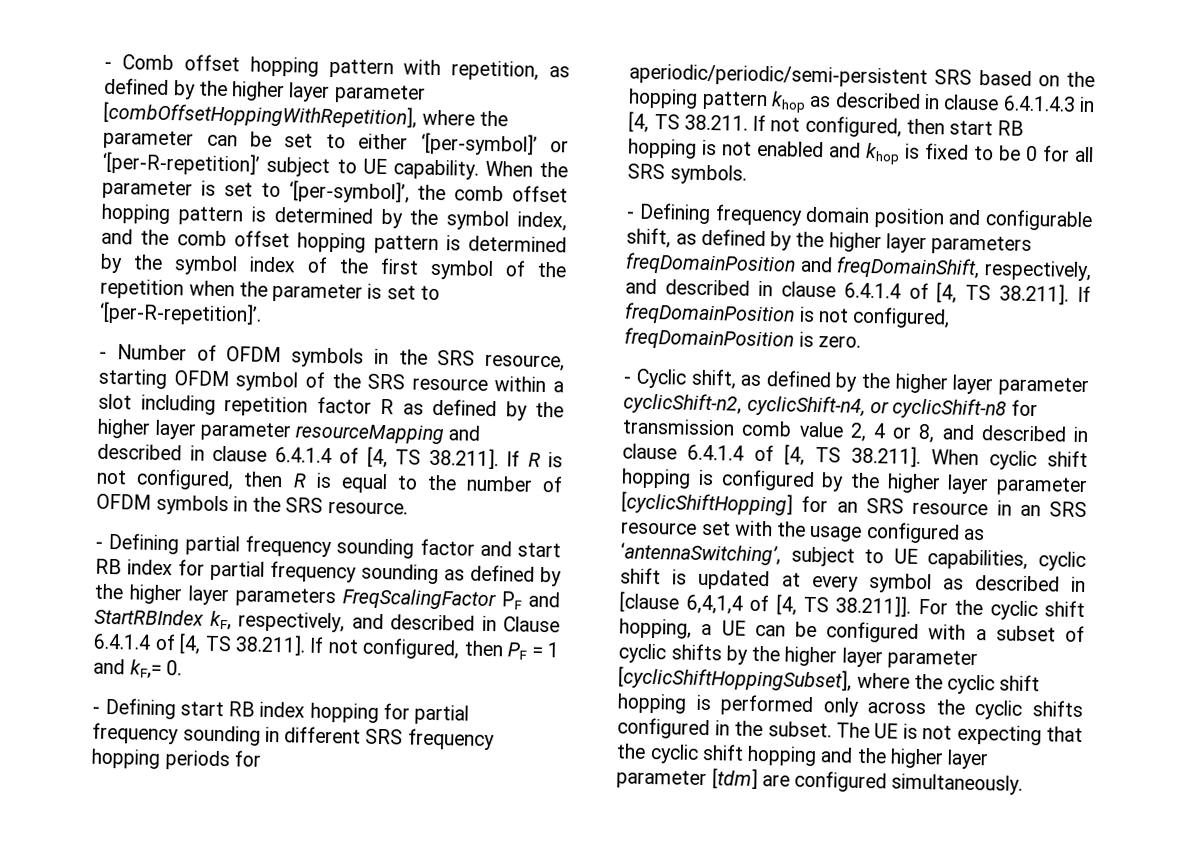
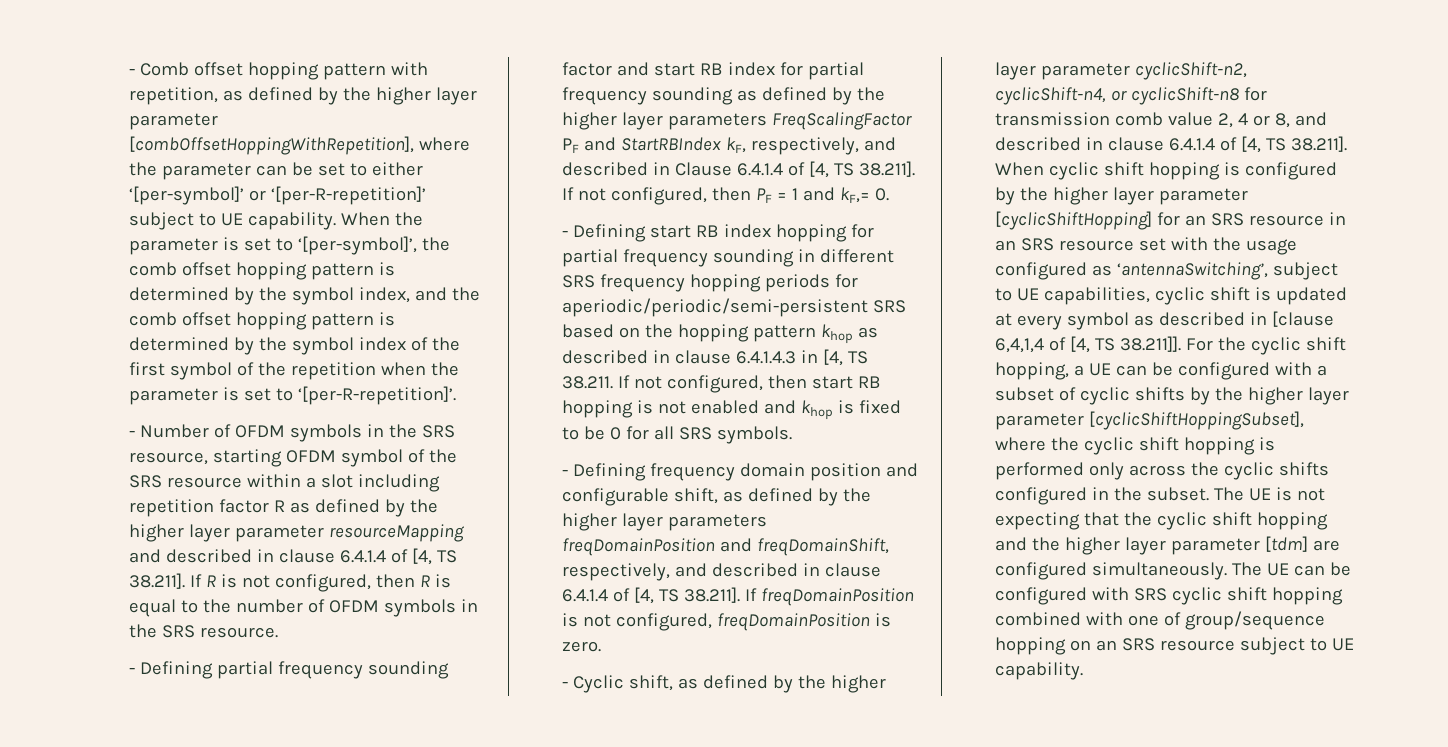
+ The UE can be configured with SRS cyclic shift hopping combined with one of group/sequence hopping on an SRS resource subject to UE capability.

